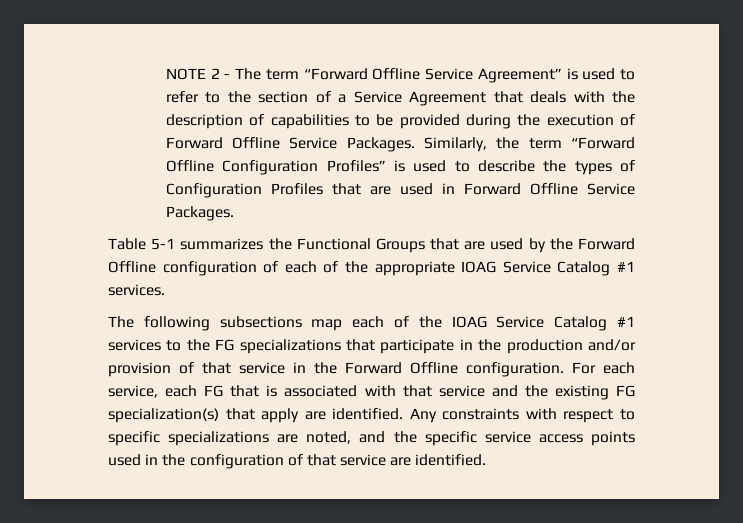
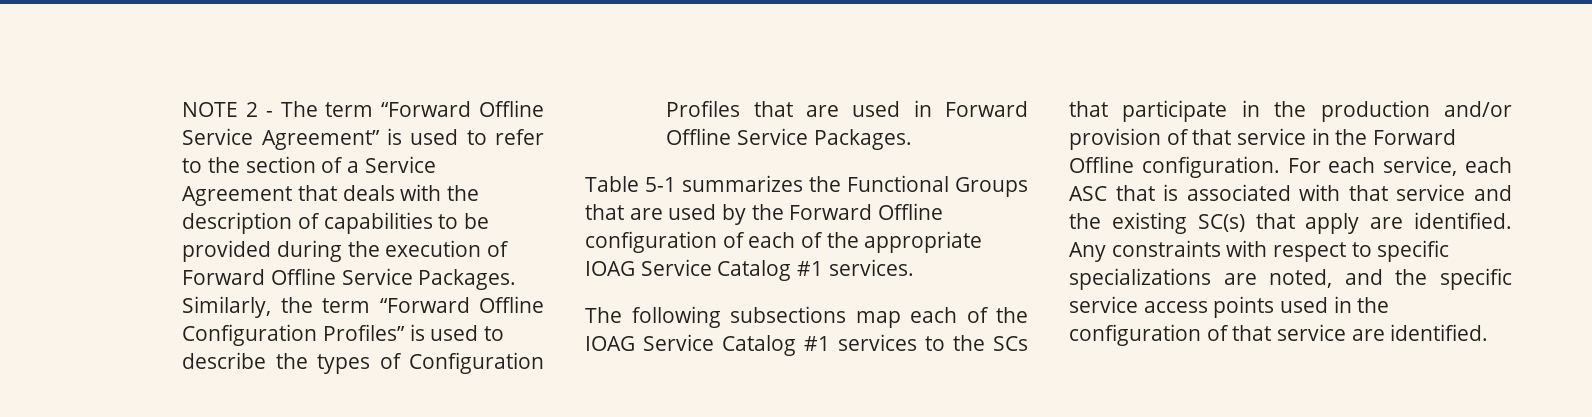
- The following subsections map each of the IOAG Service Catalog #1 services to the FG specializations that participate in the production and/or provision of that service in the Forward Offline configuration.
+ The following subsections map each of the IOAG Service Catalog #1 services to the SCs that participate in the production and/or provision of that service in the Forward Offline configuration.
- For each service, each FG that is associated with that service and the existing FG specialization(s) that apply are identified.
+ For each service, each ASC that is associated with that service and the existing SC(s) that apply are identified.

